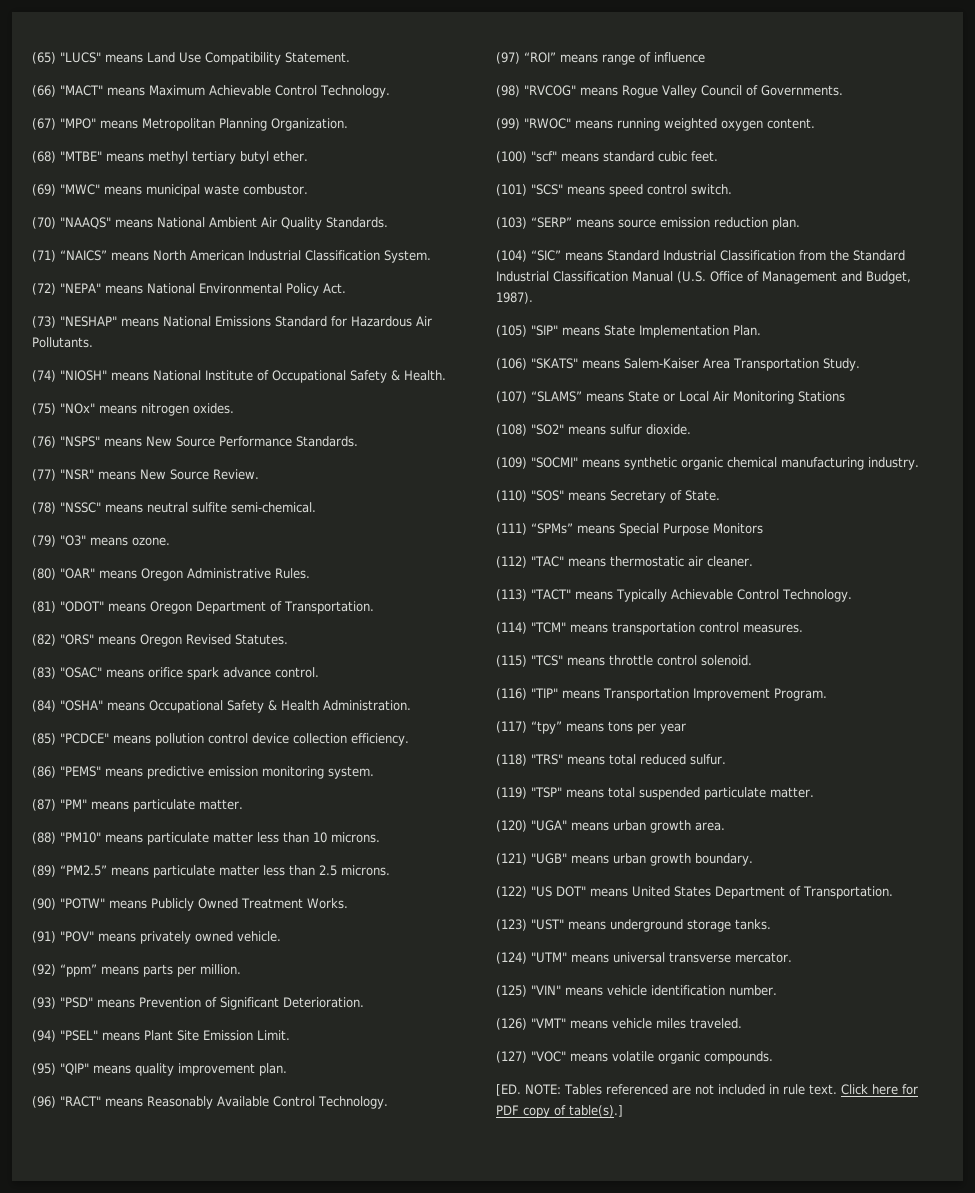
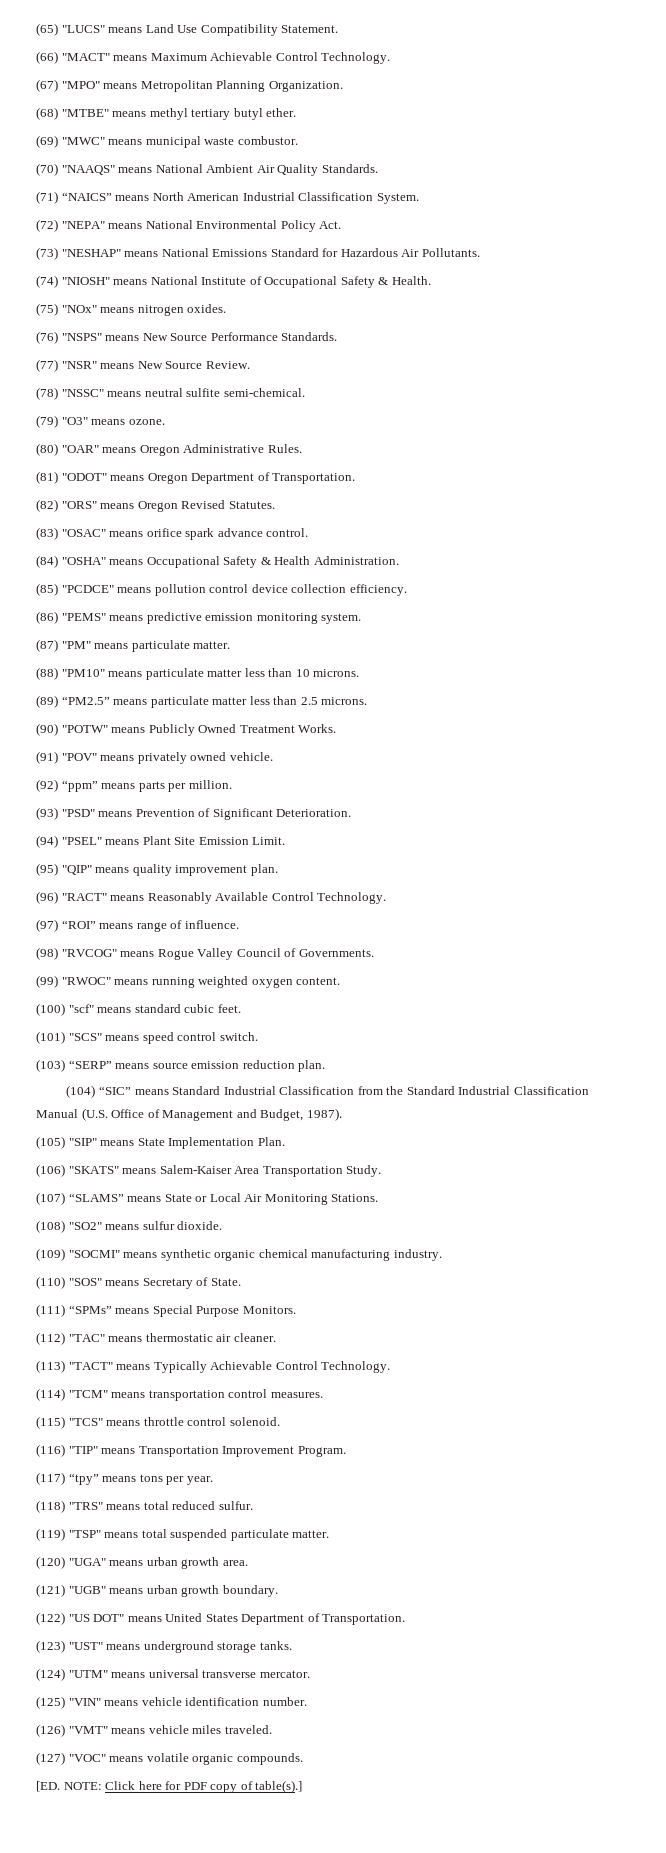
- (97) “ROI” means range of influence
+ (97) “ROI” means range of influence.
- (107) “SLAMS” means State or Local Air Monitoring Stations
+ (107) “SLAMS” means State or Local Air Monitoring Stations.
- (111) “SPMs” means Special Purpose Monitors
+ (111) “SPMs” means Special Purpose Monitors.
- (117) “tpy” means tons per year
+ (117) “tpy” means tons per year.
- [ED. NOTE: Tables referenced are not included in rule text. Click here for PDF copy of table(s).]
+ [ED. NOTE: Click here for PDF copy of table(s).]

